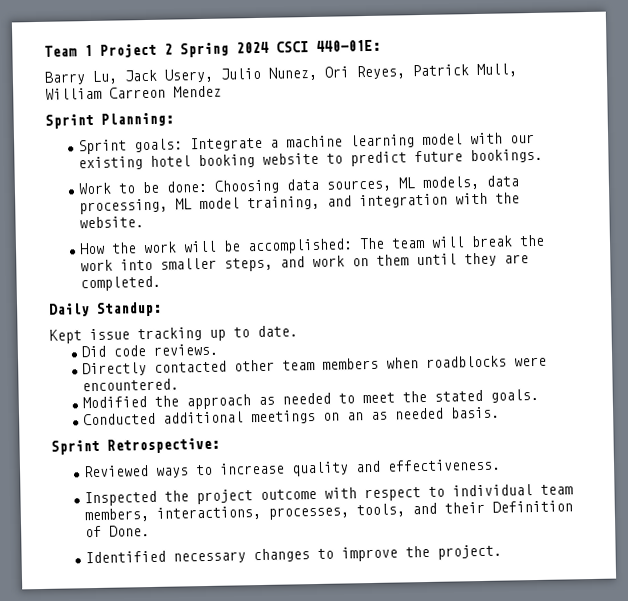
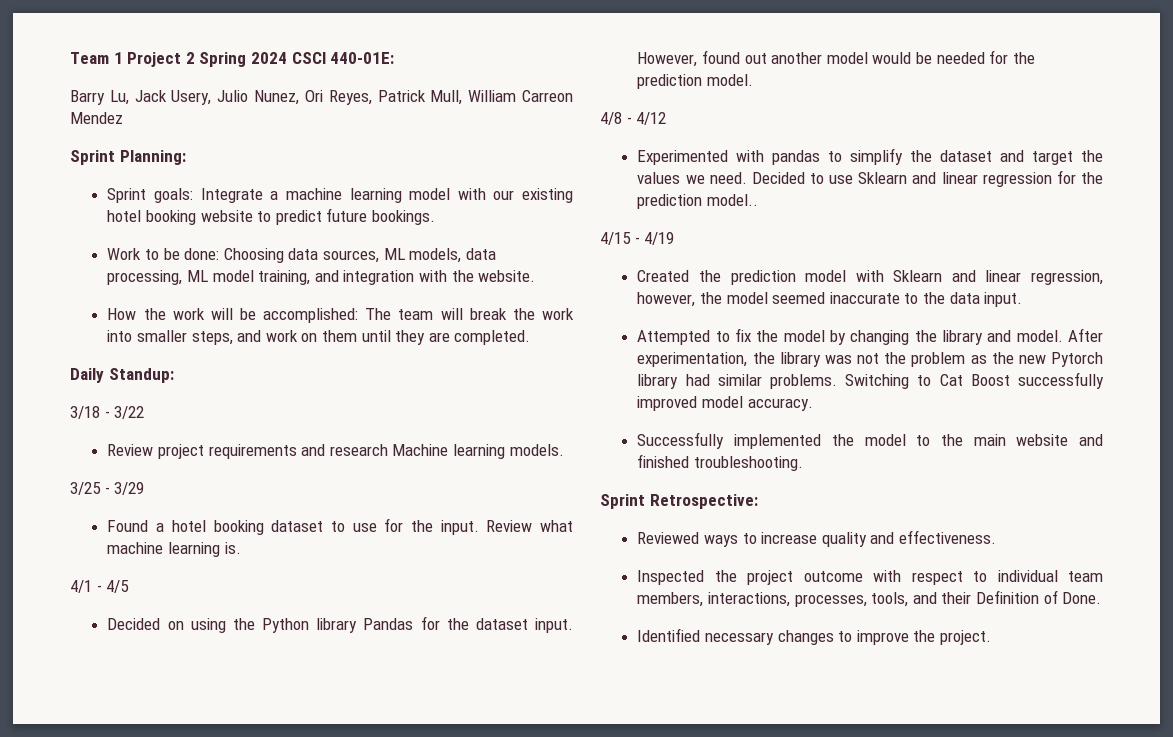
- Kept issue tracking up to date.
- Did code reviews.
- Directly contacted other team members when roadblocks were encountered.
- Modified the approach as needed to meet the stated goals.
- Conducted additional meetings on an as needed basis.
+ 3/18 - 3/22
+ Review project requirements and research Machine learning models.
+ 3/25 - 3/29
+ Found a hotel booking dataset to use for the input. Review what machine learning is.
+ 4/1 - 4/5
+ Decided on using the Python library Pandas for the dataset input. However, found out another model would be needed for the prediction model.
+ 4/8 - 4/12
+ Experimented with pandas to simplify the dataset and target the values we need. Decided to use Sklearn and linear regression for the prediction model..
+ 4/15 - 4/19
+ Created the prediction model with Sklearn and linear regression, however, the model seemed inaccurate to the data input.
+ Attempted to fix the model by changing the library and model. After experimentation, the library was not the problem as the new Pytorch library had similar problems. Switching to Cat Boost successfully improved model accuracy.
+ Successfully implemented the model to the main website and finished troubleshooting.

